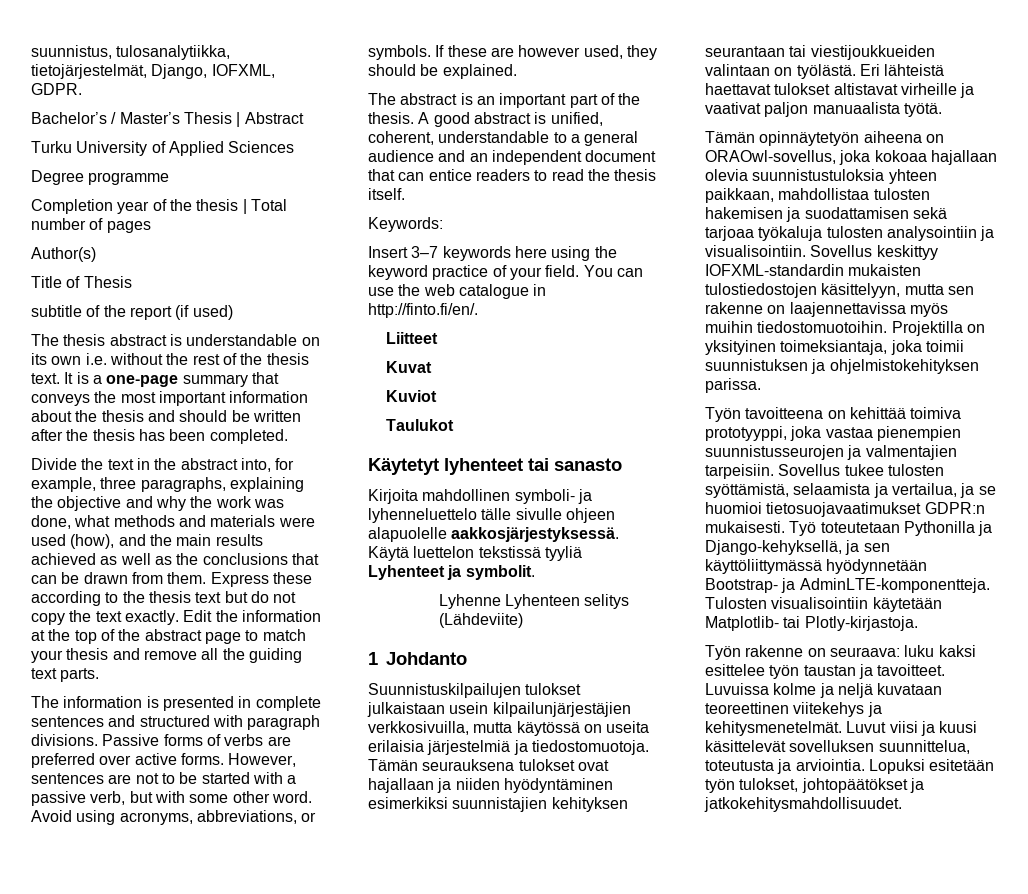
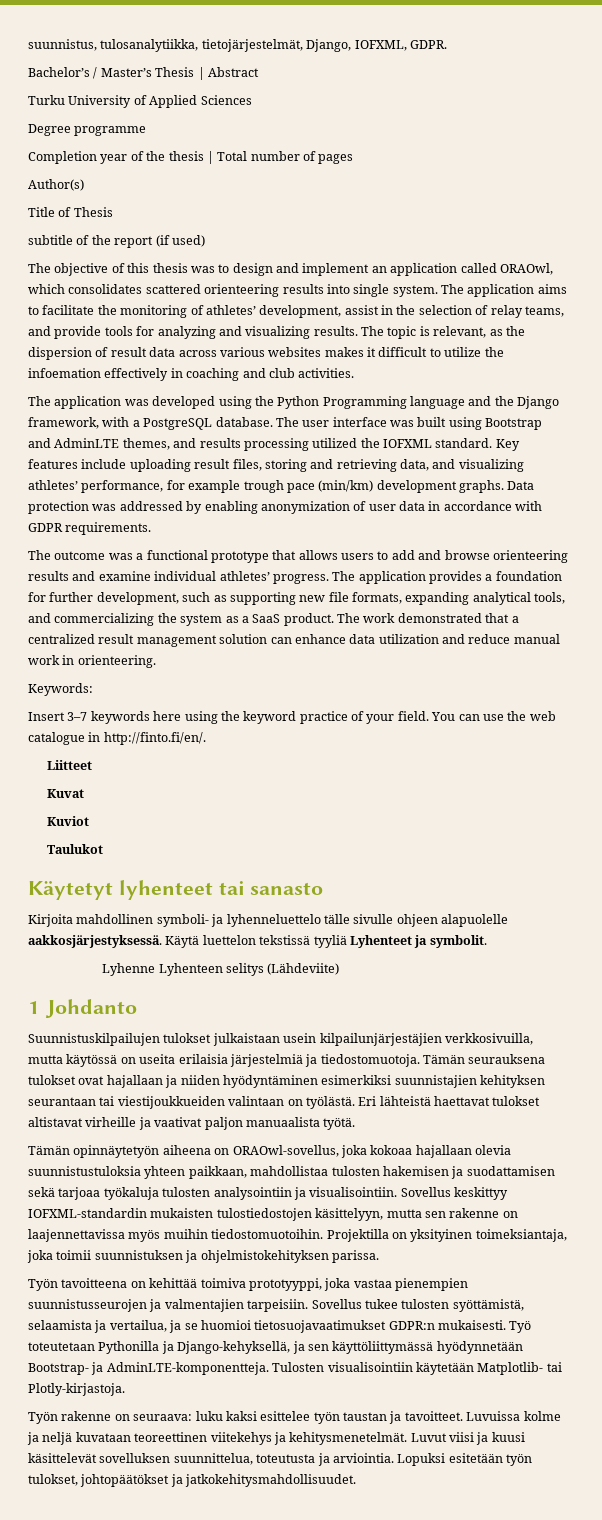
- The thesis abstract is understandable on its own i.e. without the rest of the thesis text. It is a one-page summary that conveys the most important information about the thesis and should be written after the thesis has been completed.
- Divide the text in the abstract into, for example, three paragraphs, explaining the objective and why the work was done, what methods and materials were used (how), and the main results achieved as well as the conclusions that can be drawn from them. Express these according to the thesis text but do not copy the text exactly. Edit the information at the top of the abstract page to match your thesis and remove all the guiding text parts.
- The information is presented in complete sentences and structured with paragraph divisions. Passive forms of verbs are preferred over active forms. However, sentences are not to be started with a passive verb, but with some other word. Avoid using acronyms, abbreviations, or symbols. If these are however used, they should be explained.
- The abstract is an important part of the thesis. A good abstract is unified, coherent, understandable to a general audience and an independent document that can entice readers to read the thesis itself.
+ The objective of this thesis was to design and implement an application called ORAOwl, which consolidates scattered orienteering results into single system. The application aims to facilitate the monitoring of athletes’ development, assist in the selection of relay teams, and provide tools for analyzing and visualizing results. The topic is relevant, as the dispersion of result data across various websites makes it difficult to utilize the infoemation effectively in coaching and club activities.
+ The application was developed using the Python Programming language and the Django framework, with a PostgreSQL database. The user interface was built using Bootstrap and AdminLTE themes, and results processing utilized the IOFXML standard. Key features include uploading result files, storing and retrieving data, and visualizing athletes’ performance, for example trough pace (min/km) development graphs. Data protection was addressed by enabling anonymization of user data in accordance with GDPR requirements.
+ The outcome was a functional prototype that allows users to add and browse orienteering results and examine individual athletes’ progress. The application provides a foundation for further development, such as supporting new file formats, expanding analytical tools, and commercializing the system as a SaaS product. The work demonstrated that a centralized result management solution can enhance data utilization and reduce manual work in orienteering.

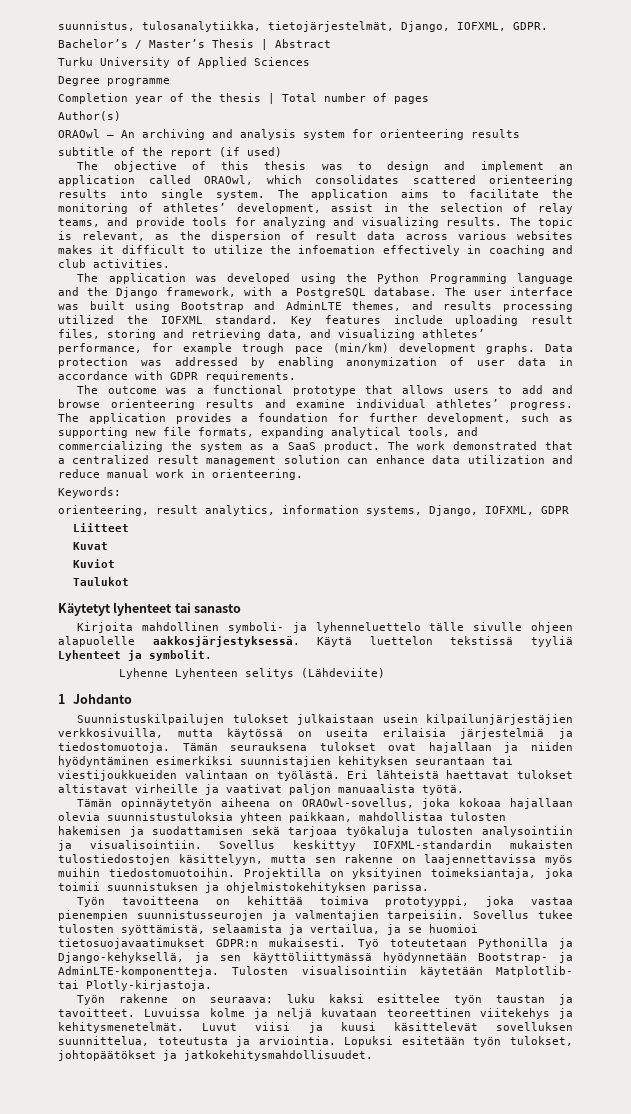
- Title of Thesis
+ ORAOwl – An archiving and analysis system for orienteering results
- Insert 3–7 keywords here using the keyword practice of your field. You can use the web catalogue in http://finto.fi/en/.
+ orienteering, result analytics, information systems, Django, IOFXML, GDPR

